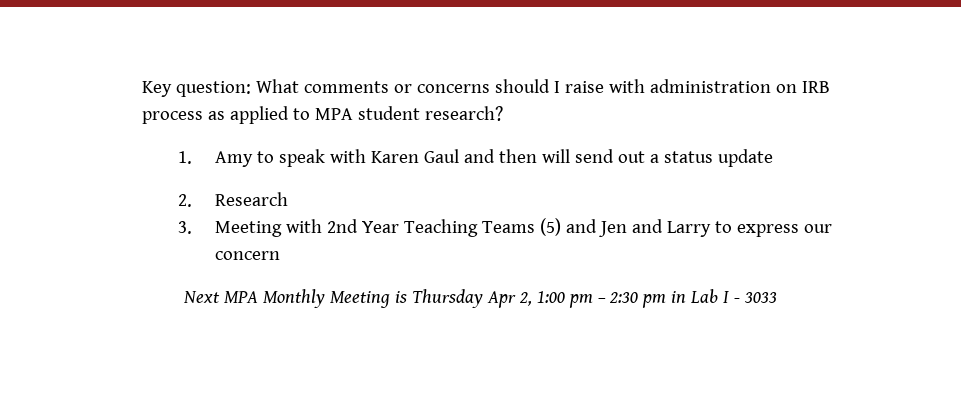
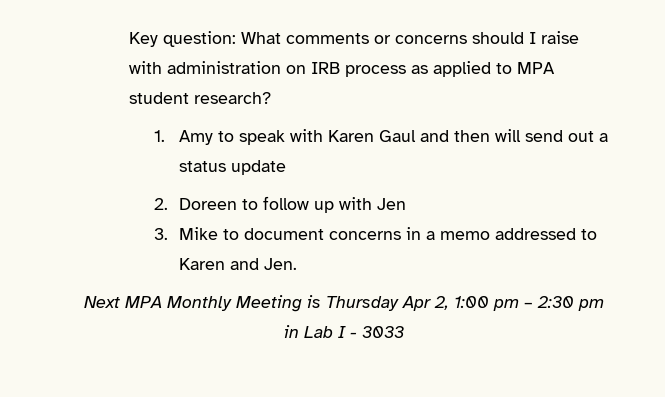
- 2. Research
- 3. Meeting with 2nd Year Teaching Teams (5) and Jen and Larry to express our concern
+ 2. Doreen to follow up with Jen
+ 3. Mike to document concerns in a memo addressed to Karen and Jen.

